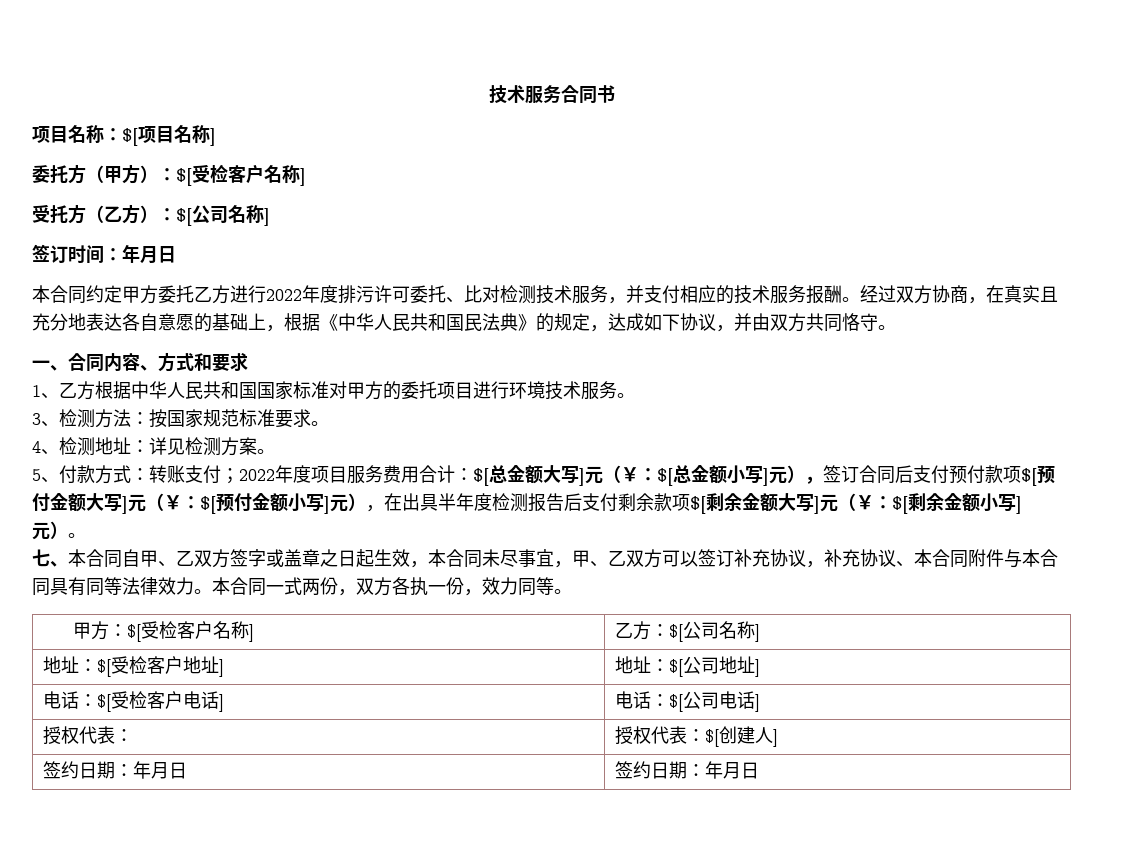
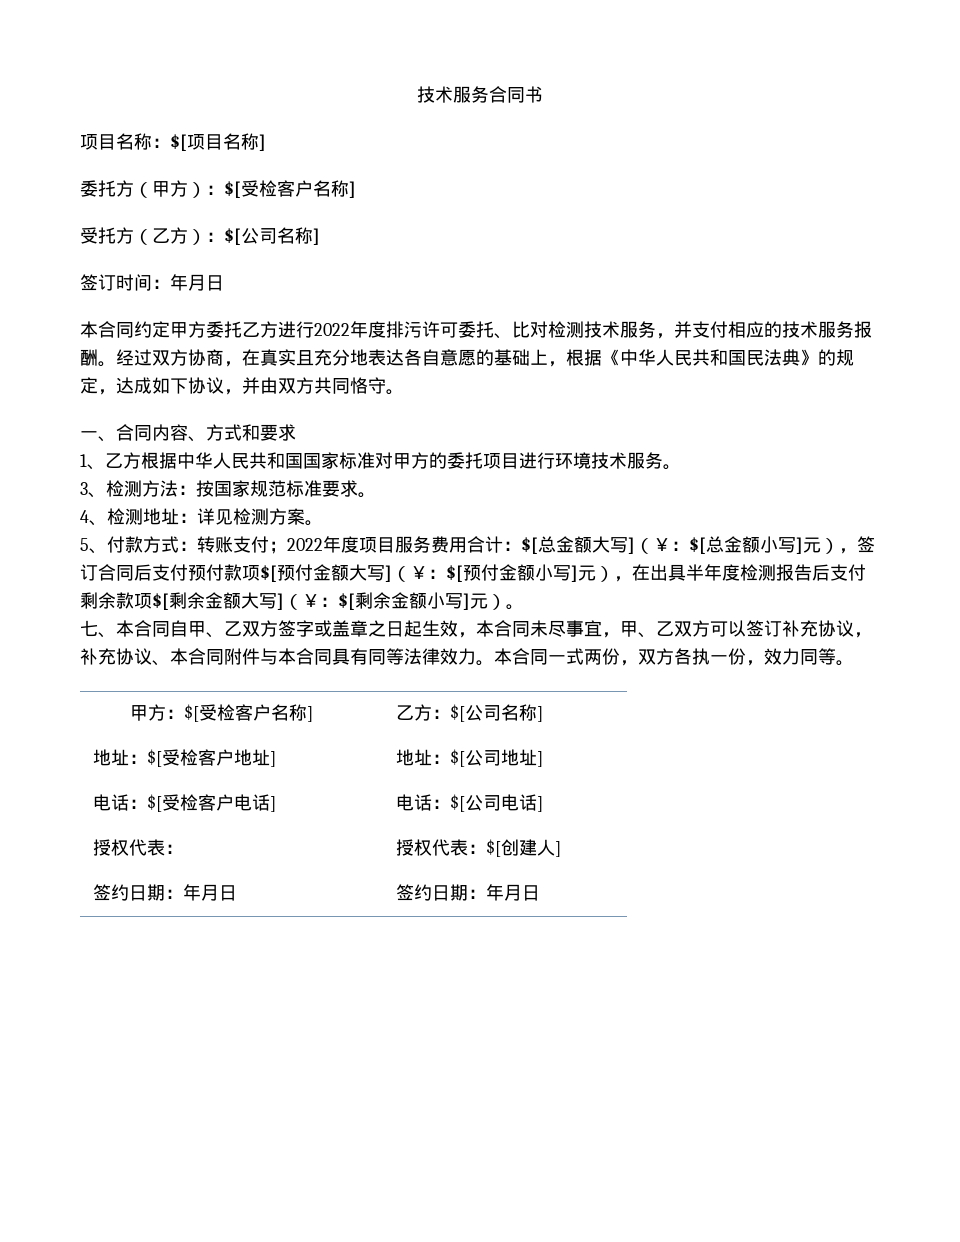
- $[总金额大写]元（￥：
+ $[总金额大写]（￥：
- $[总金额小写]元），签订合同后支付预付款项$[预付金额大写]元（￥：
+ $[总金额小写]元），签订合同后支付预付款项$[预付金额大写]（￥：
- $[预付金额小写]元），在出具半年度检测报告后支付剩余款项$[剩余金额大写]元（￥：
+ $[预付金额小写]元），在出具半年度检测报告后支付剩余款项$[剩余金额大写]（￥：

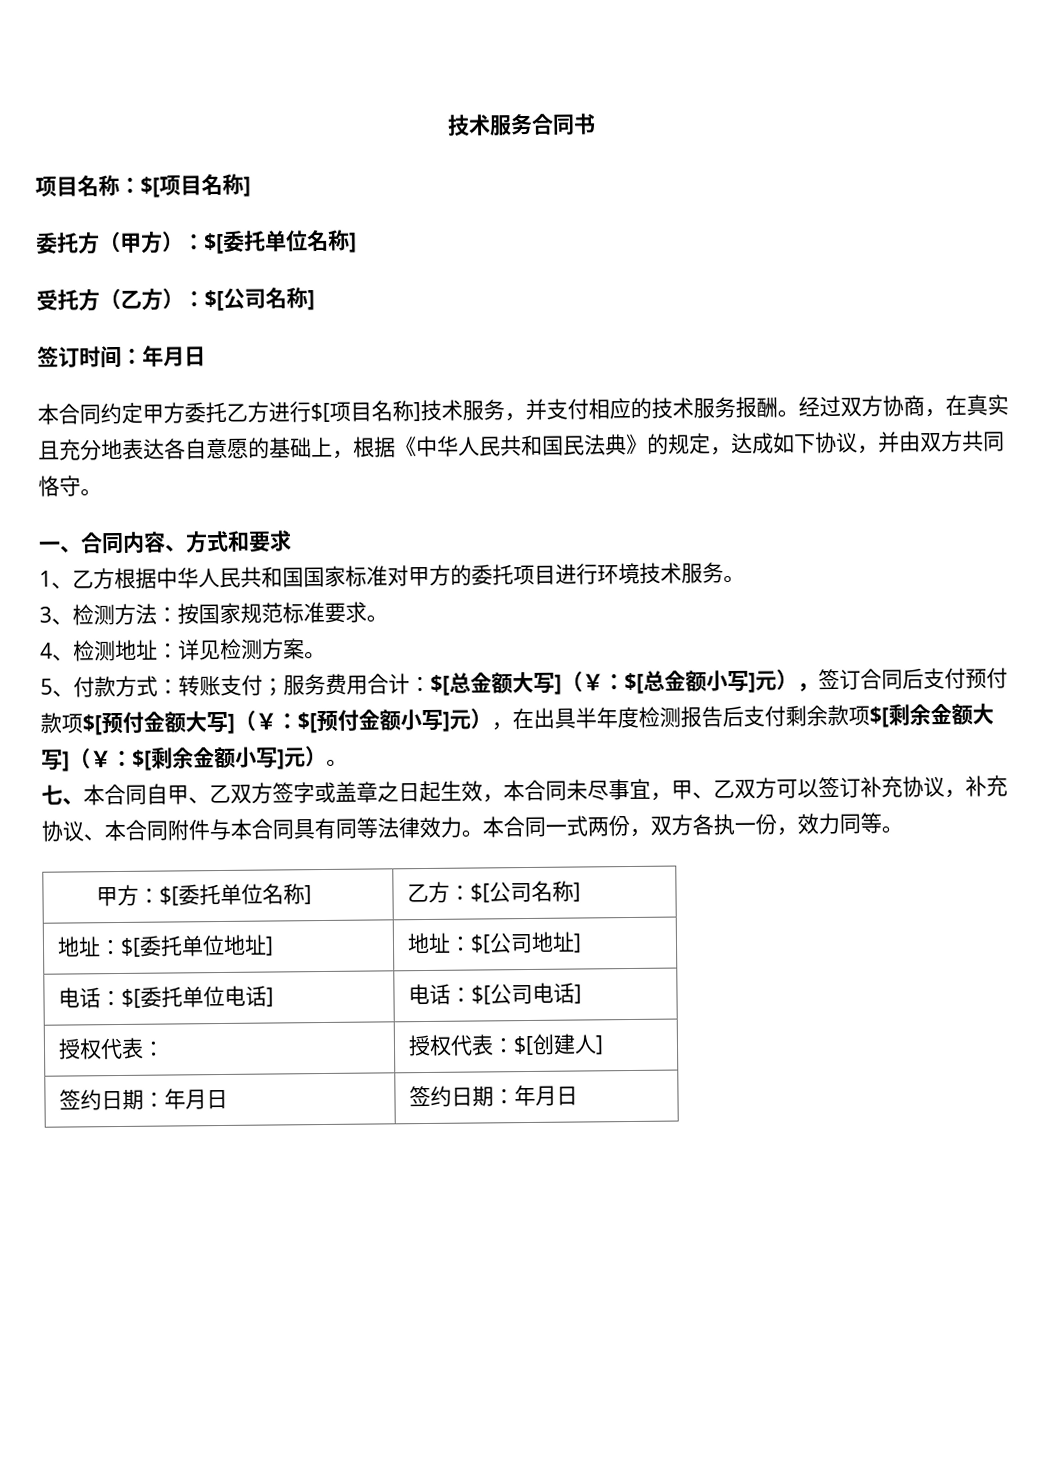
- 委托方（甲方）：$[受检客户名称]
+ 委托方（甲方）：$[委托单位名称]
- 本合同约定甲方委托乙方进行2022年度排污许可委托、比对检测技术服务，并支付相应的技术服务报酬。
+ 本合同约定甲方委托乙方进行$[项目名称]技术服务，并支付相应的技术服务报酬。
- 2022年度项目服务费用合计：
+ 服务费用合计：
- 甲方：$[受检客户名称] | 乙方：$[公司名称]
+ 甲方：$[委托单位名称] | 乙方：$[公司名称]
- 地址：$[受检客户地址] | 地址：$[公司地址]
+ 地址：$[委托单位地址] | 地址：$[公司地址]
- 电话：$[受检客户电话] | 电话：$[公司电话]
+ 电话：$[委托单位电话] | 电话：$[公司电话]

